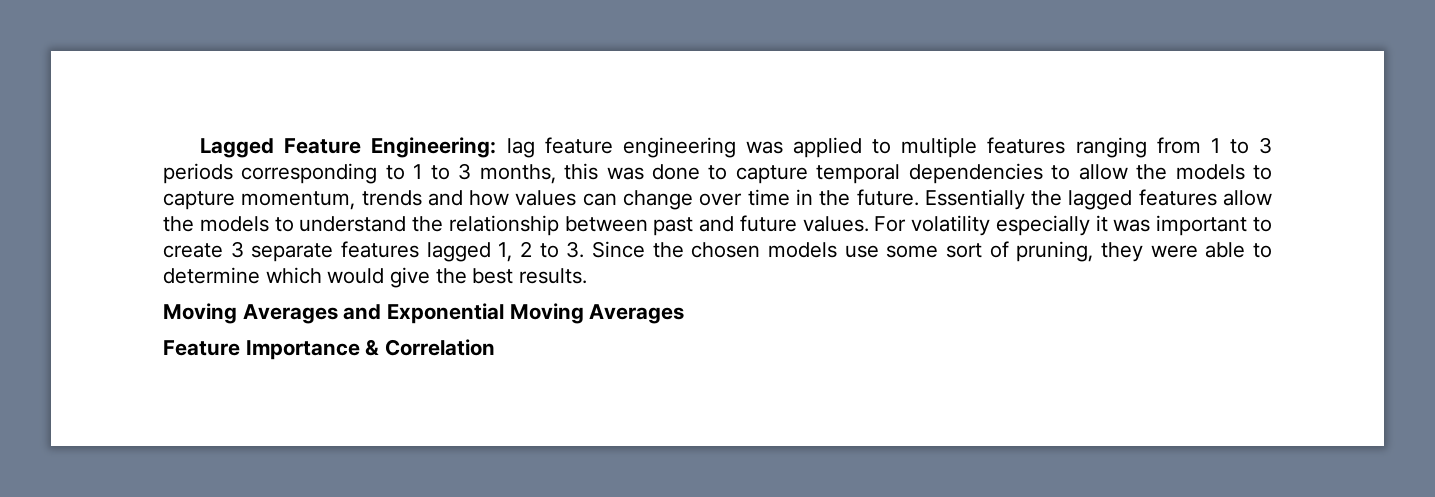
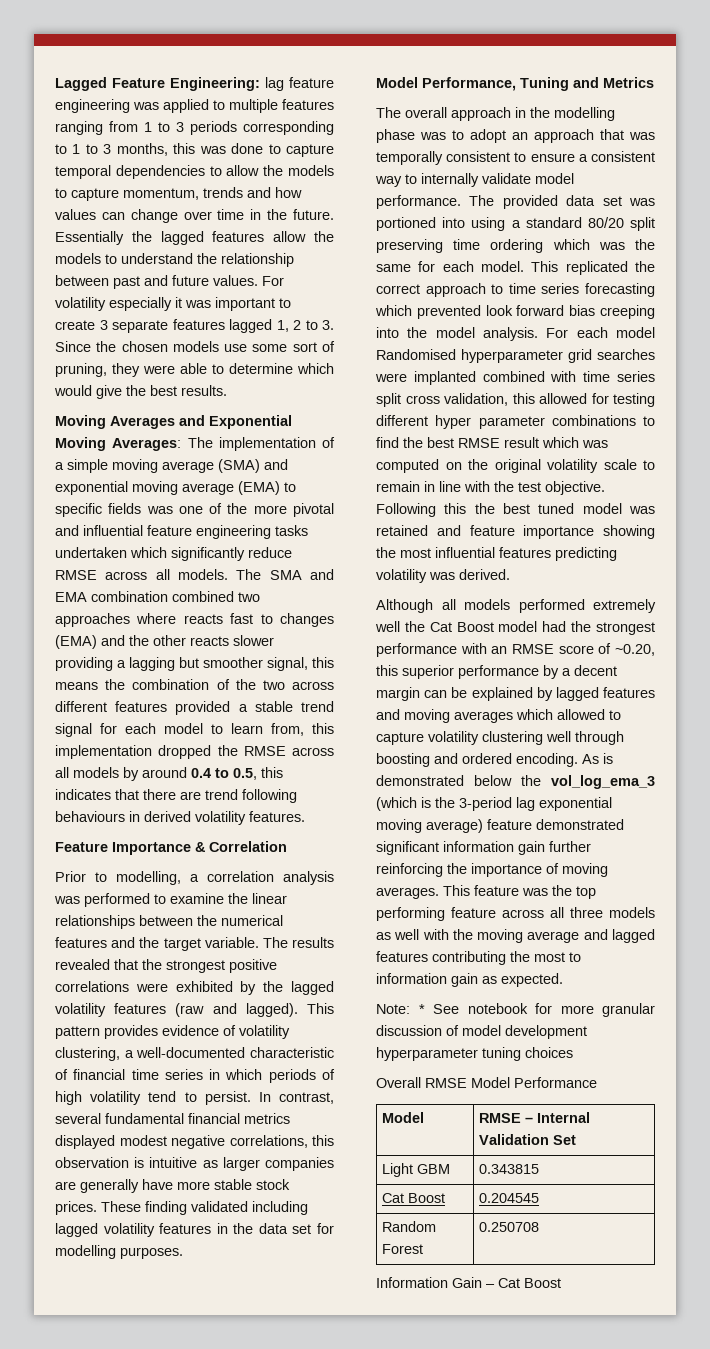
- Moving Averages and Exponential Moving Averages
+ Moving Averages and Exponential Moving Averages: The implementation of a simple moving average (SMA) and exponential moving average (EMA) to specific fields was one of the more pivotal and influential feature engineering tasks undertaken which significantly reduce RMSE across all models. The SMA and EMA combination combined two approaches where reacts fast to changes (EMA) and the other reacts slower providing a lagging but smoother signal, this means the combination of the two across different features provided a stable trend signal for each model to learn from, this implementation dropped the RMSE across all models by around 0.4 to 0.5, this indicates that there are trend following behaviours in derived volatility features.
  Feature Importance & Correlation
+ Prior to modelling, a correlation analysis was performed to examine the linear relationships between the numerical features and the target variable. The results revealed that the strongest positive correlations were exhibited by the lagged volatility features (raw and lagged). This pattern provides evidence of volatility clustering, a well-documented characteristic of financial time series in which periods of high volatility tend to persist. In contrast, several fundamental financial metrics displayed modest negative correlations, this observation is intuitive as larger companies are generally have more stable stock prices. These finding validated including lagged volatility features in the data set for modelling purposes.
+ Model Performance, Tuning and Metrics
+ The overall approach in the modelling phase was to adopt an approach that was temporally consistent to ensure a consistent way to internally validate model performance. The provided data set was portioned into using a standard 80/20 split preserving time ordering which was the same for each model. This replicated the correct approach to time series forecasting which prevented look forward bias creeping into the model analysis. For each model Randomised hyperparameter grid searches were implanted combined with time series split cross validation, this allowed for testing different hyper parameter combinations to find the best RMSE result which was computed on the original volatility scale to remain in line with the test objective. Following this the best tuned model was retained and feature importance showing the most influential features predicting volatility was derived.
+ Although all models performed extremely well the Cat Boost model had the strongest performance with an RMSE score of ~0.20, this superior performance by a decent margin can be explained by lagged features and moving averages which allowed to capture volatility clustering well through boosting and ordered encoding. As is demonstrated below the vol_log_ema_3 (which is the 3-period lag exponential moving average) feature demonstrated significant information gain further reinforcing the importance of moving averages. This feature was the top performing feature across all three models as well with the moving average and lagged features contributing the most to information gain as expected.
+ Note: * See notebook for more granular discussion of model development hyperparameter tuning choices
+ Overall RMSE Model Performance
+ Model | RMSE – Internal Validation Set
+ Light GBM | 0.343815
+ Cat Boost | 0.204545
+ Random Forest | 0.250708
+ Information Gain – Cat Boost

